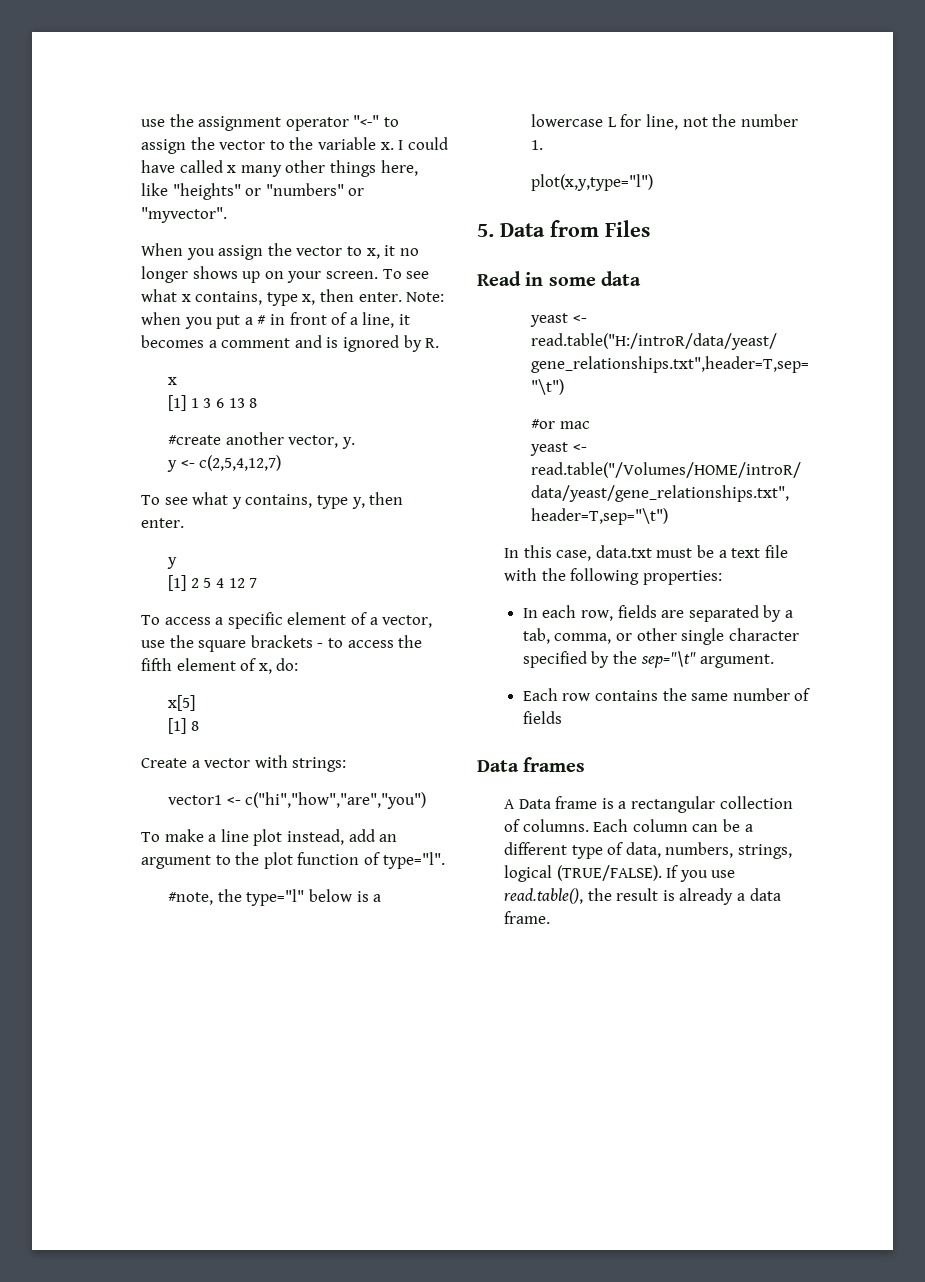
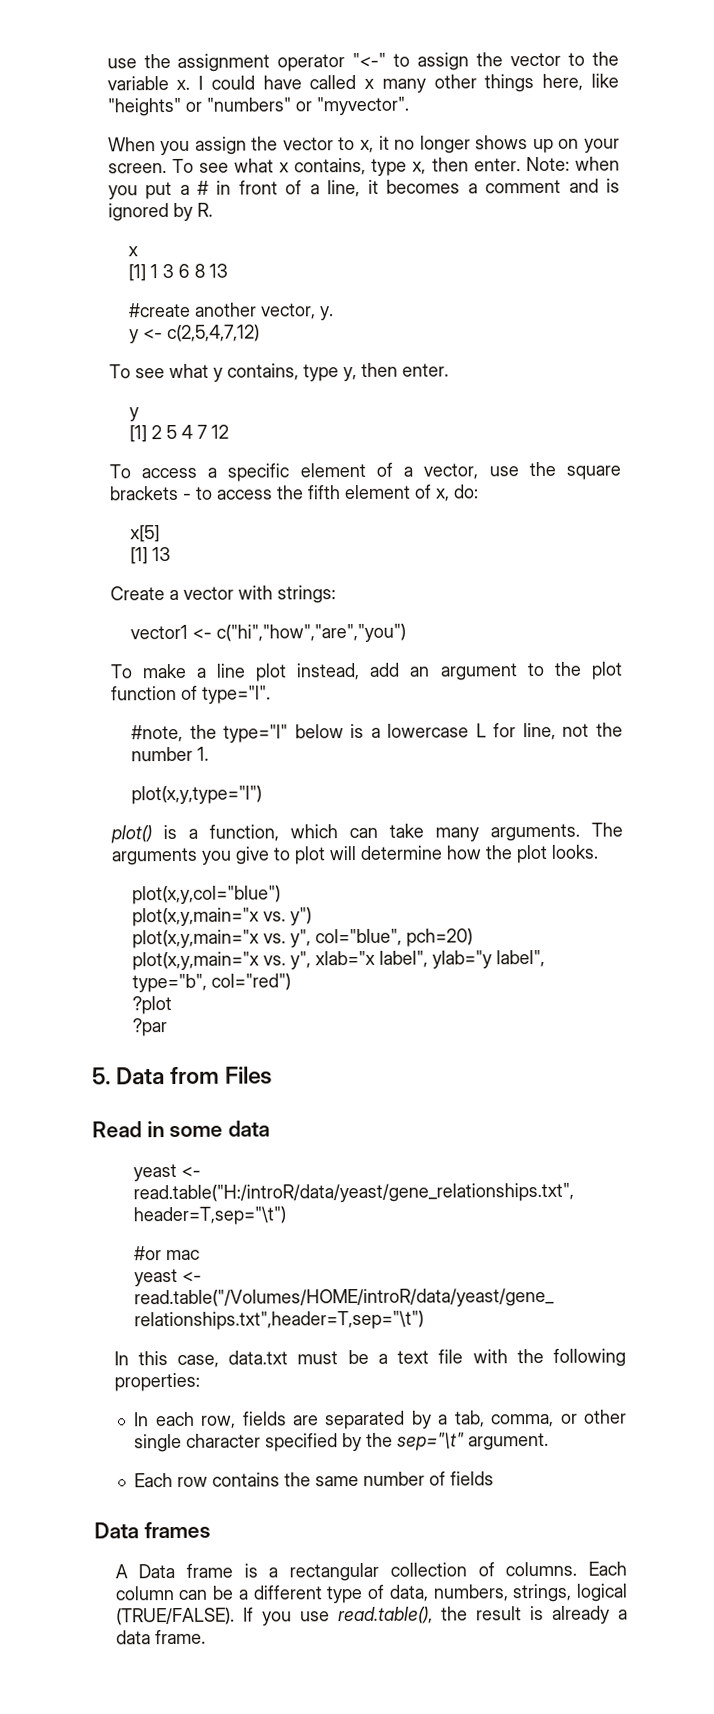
- [1] 1 3 6 13 8
+ [1] 1 3 6 8 13
- y <- c(2,5,4,12,7)
+ y <- c(2,5,4,7,12)
- [1] 2 5 4 12 7
+ [1] 2 5 4 7 12
- [1] 8
+ [1] 13
+ plot() is a function, which can take many arguments. The arguments you give to plot will determine how the plot looks.
+ plot(x,y,col="blue")
+ plot(x,y,main="x vs. y")
+ plot(x,y,main="x vs. y", col="blue", pch=20)
+ plot(x,y,main="x vs. y", xlab="x label", ylab="y label", type="b", col="red")
+ ?plot
+ ?par

